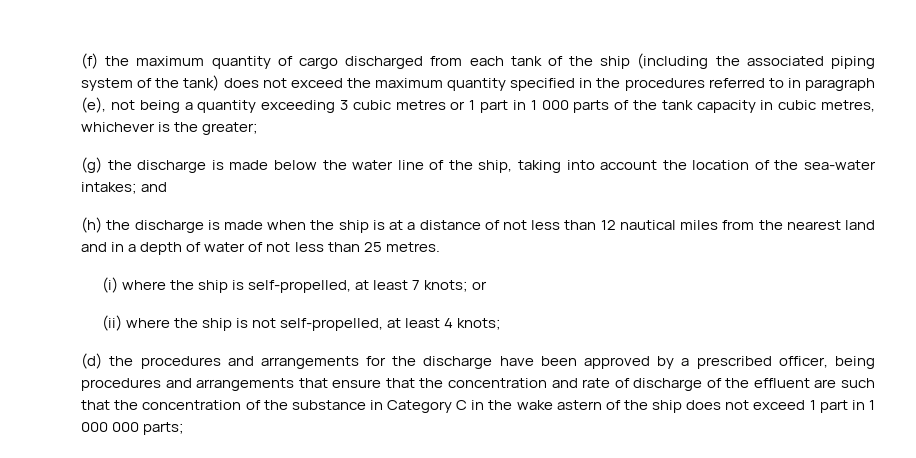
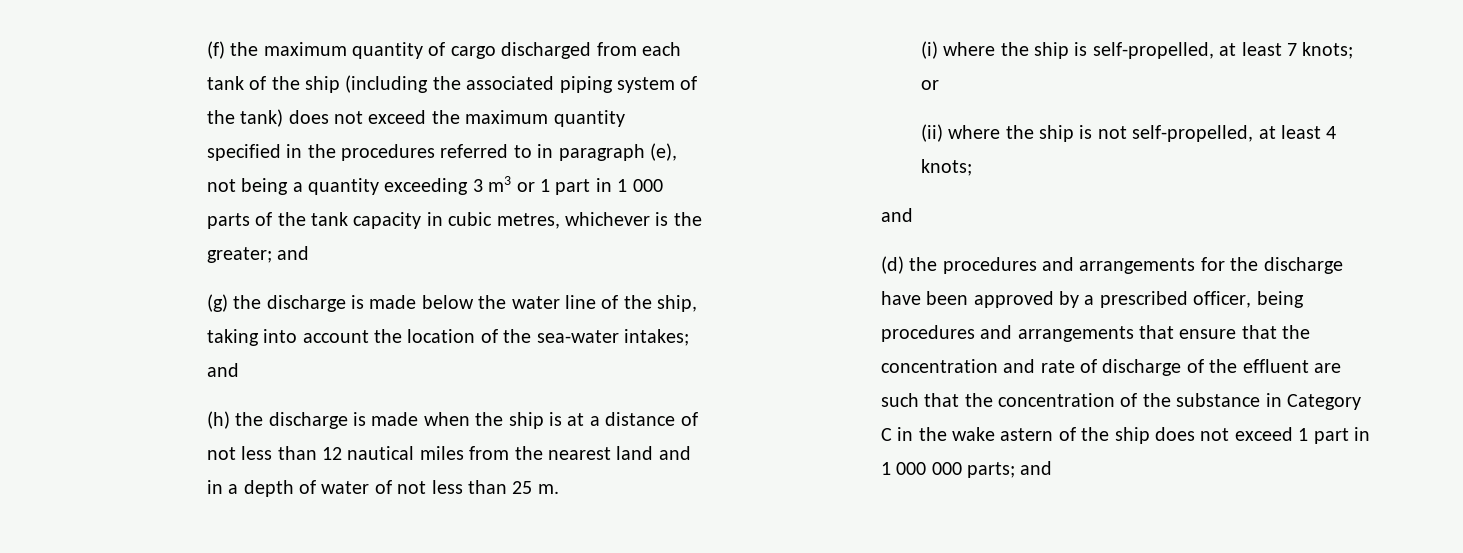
- (f) the maximum quantity of cargo discharged from each tank of the ship (including the associated piping system of the tank) does not exceed the maximum quantity specified in the procedures referred to in paragraph (e), not being a quantity exceeding 3 cubic metres or 1 part in 1 000 parts of the tank capacity in cubic metres, whichever is the greater;
+ (f) the maximum quantity of cargo discharged from each tank of the ship (including the associated piping system of the tank) does not exceed the maximum quantity specified in the procedures referred to in paragraph (e), not being a quantity exceeding 3 m3 or 1 part in 1 000 parts of the tank capacity in cubic metres, whichever is the greater; and
- (h) the discharge is made when the ship is at a distance of not less than 12 nautical miles from the nearest land and in a depth of water of not less than 25 metres.
+ (h) the discharge is made when the ship is at a distance of not less than 12 nautical miles from the nearest land and in a depth of water of not less than 25 m.
  (ii) where the ship is not self-propelled, at least 4 knots;
+ and
- (d) the procedures and arrangements for the discharge have been approved by a prescribed officer, being procedures and arrangements that ensure that the concentration and rate of discharge of the effluent are such that the concentration of the substance in Category C in the wake astern of the ship does not exceed 1 part in 1 000 000 parts;
+ (d) the procedures and arrangements for the discharge have been approved by a prescribed officer, being procedures and arrangements that ensure that the concentration and rate of discharge of the effluent are such that the concentration of the substance in Category C in the wake astern of the ship does not exceed 1 part in 1 000 000 parts; and

